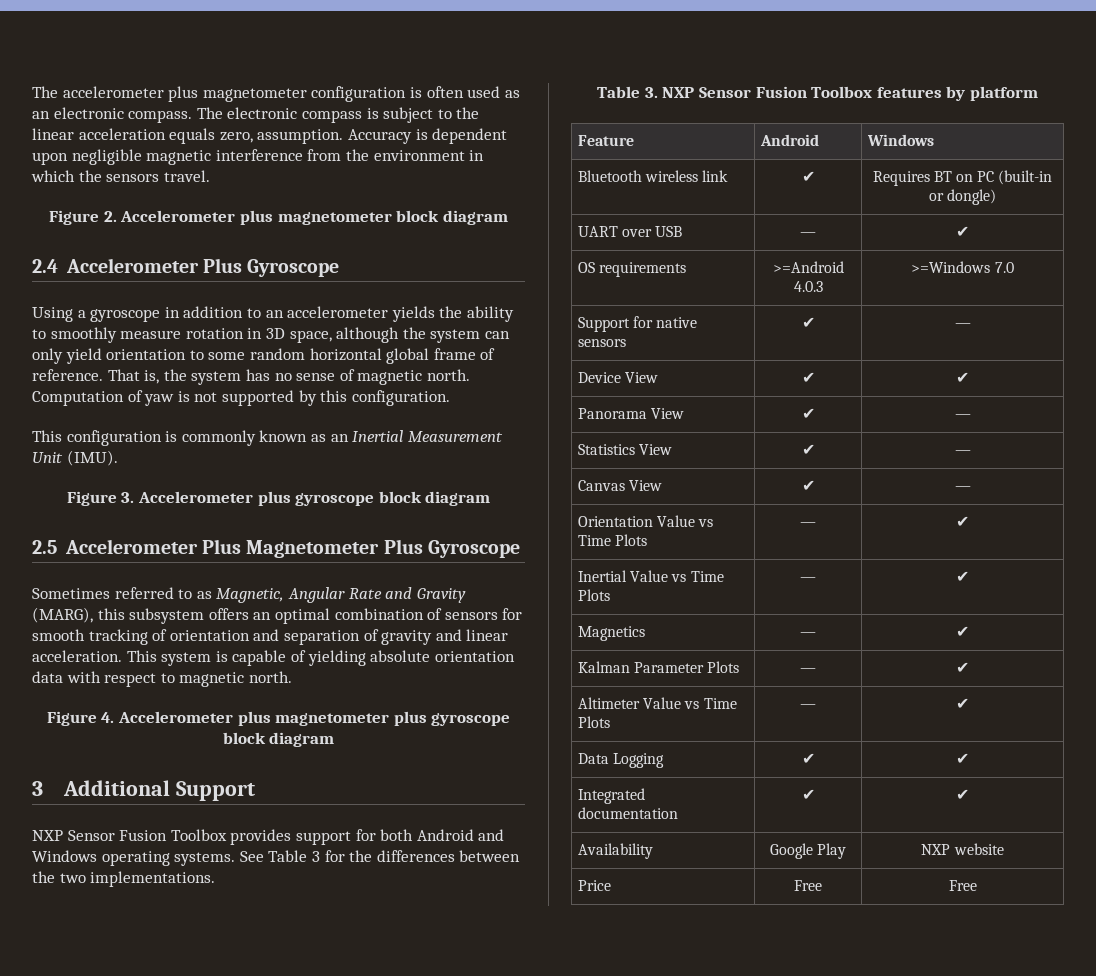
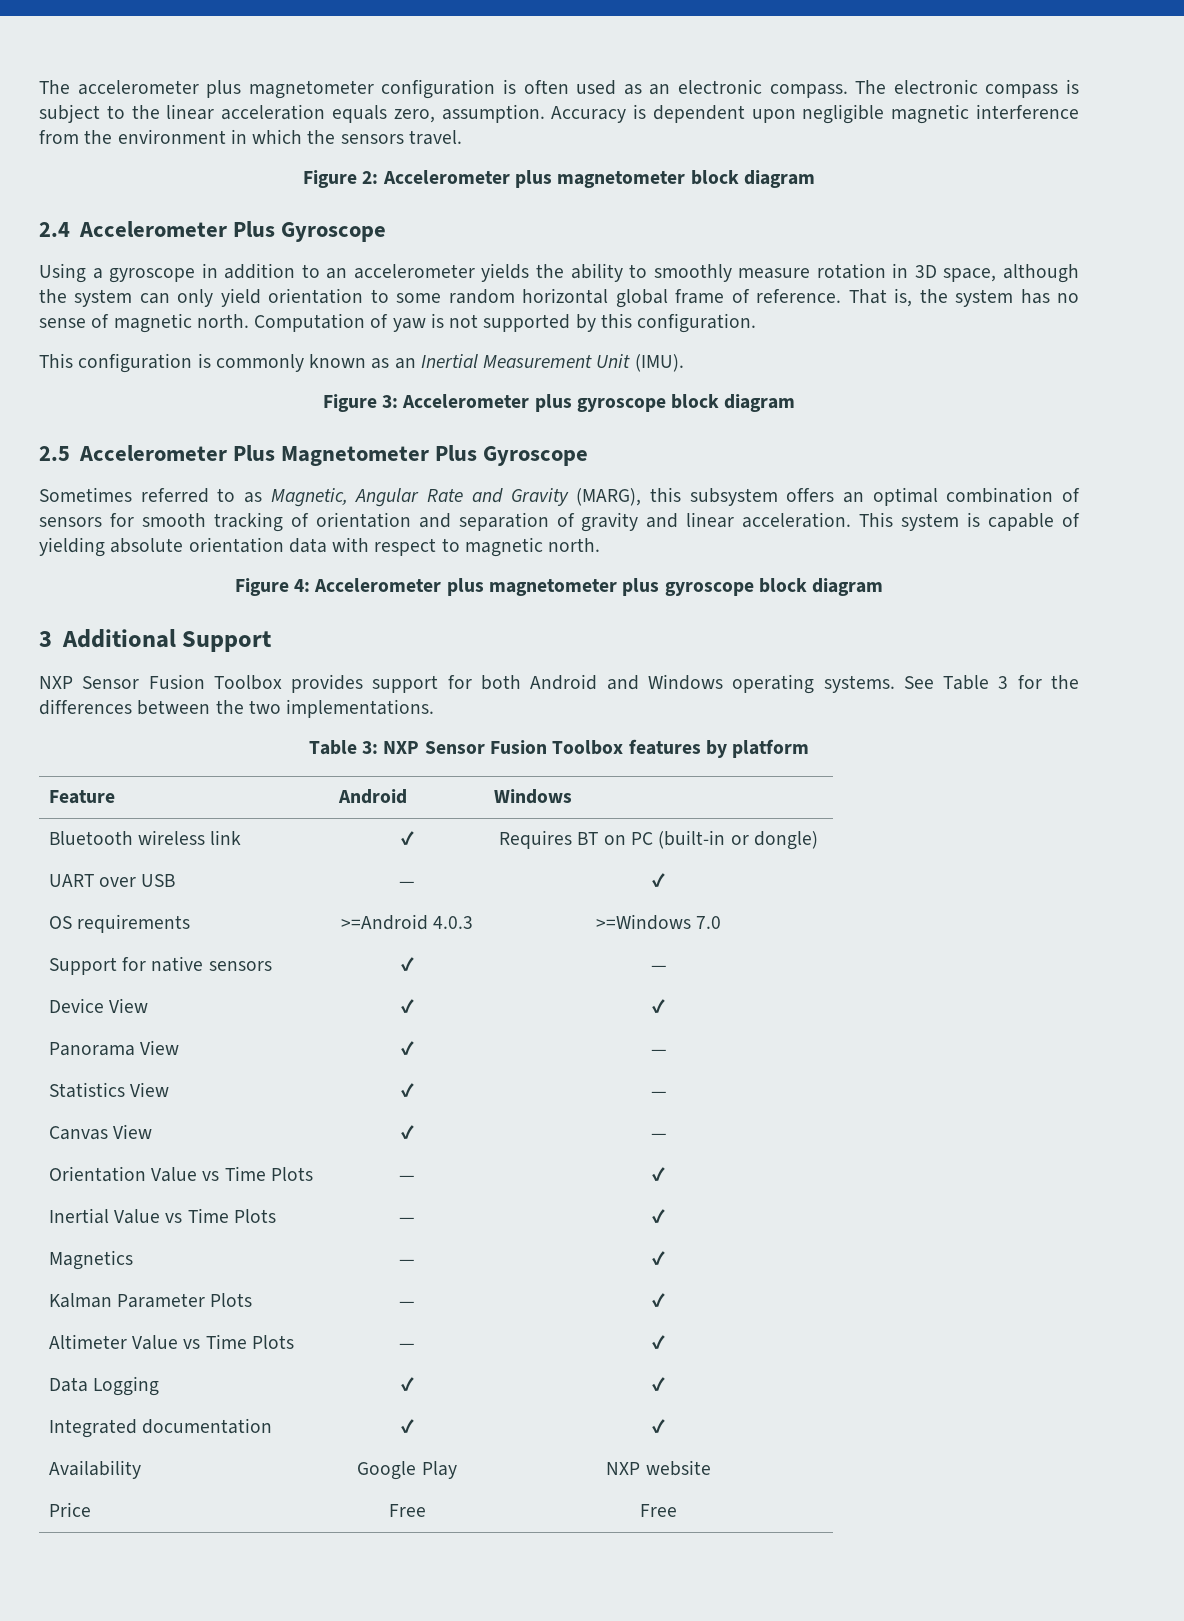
- Figure 2. Accelerometer plus magnetometer block diagram
+ Figure 2: Accelerometer plus magnetometer block diagram
- Figure 3. Accelerometer plus gyroscope block diagram
+ Figure 3: Accelerometer plus gyroscope block diagram
- Figure 4. Accelerometer plus magnetometer plus gyroscope block diagram
+ Figure 4: Accelerometer plus magnetometer plus gyroscope block diagram
- Table 3. NXP Sensor Fusion Toolbox features by platform
+ Table 3: NXP Sensor Fusion Toolbox features by platform

